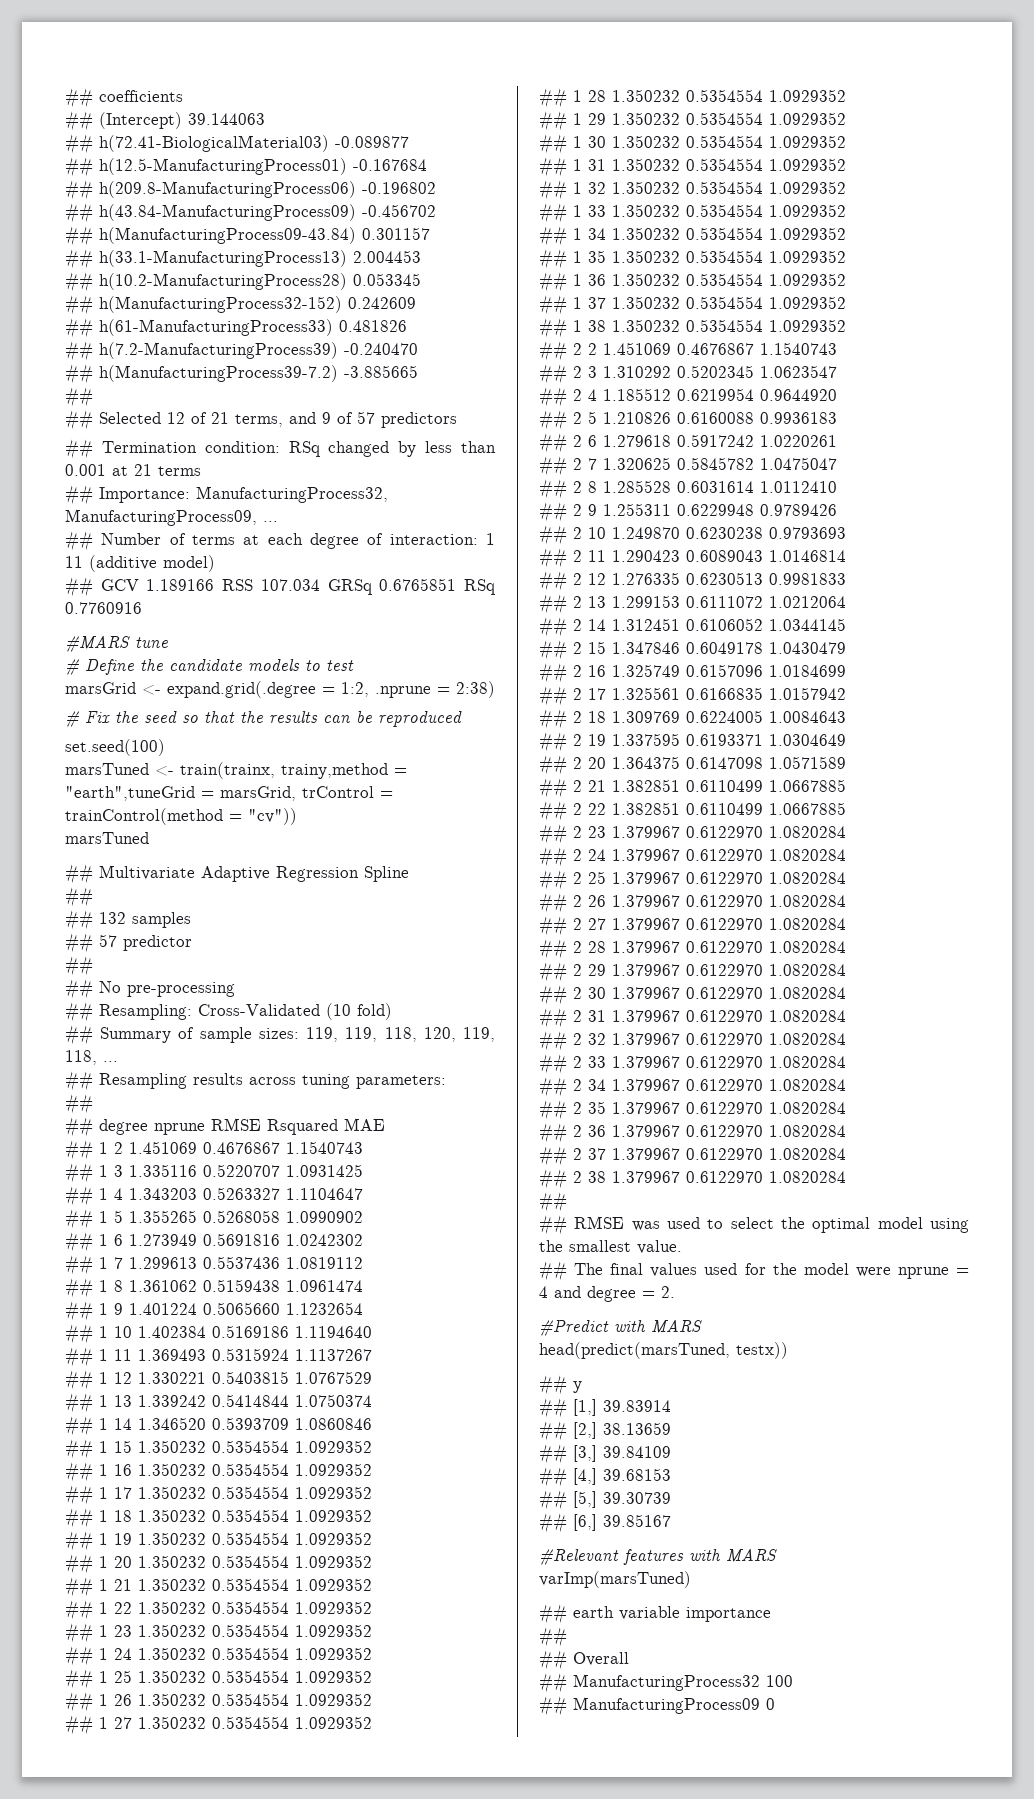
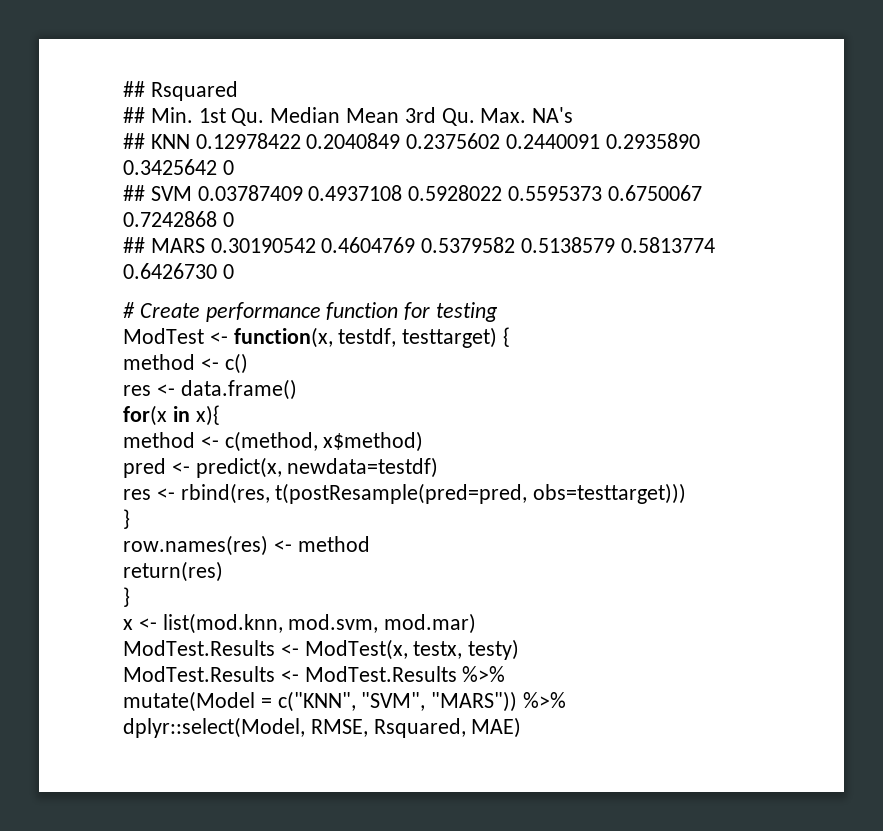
- ## coefficients
- ## (Intercept) 39.144063
- ## h(72.41-BiologicalMaterial03) -0.089877
- ## h(12.5-ManufacturingProcess01) -0.167684
- ## h(209.8-ManufacturingProcess06) -0.196802
- ## h(43.84-ManufacturingProcess09) -0.456702
- ## h(ManufacturingProcess09-43.84) 0.301157
- ## h(33.1-ManufacturingProcess13) 2.004453
- ## h(10.2-ManufacturingProcess28) 0.053345
- ## h(ManufacturingProcess32-152) 0.242609
- ## h(61-ManufacturingProcess33) 0.481826
- ## h(7.2-ManufacturingProcess39) -0.240470
- ## h(ManufacturingProcess39-7.2) -3.885665
- ##
- ## Selected 12 of 21 terms, and 9 of 57 predictors
- ## Termination condition: RSq changed by less than 0.001 at 21 terms
- ## Importance: ManufacturingProcess32, ManufacturingProcess09, ...
- ## Number of terms at each degree of interaction: 1 11 (additive model)
- ## GCV 1.189166 RSS 107.034 GRSq 0.6765851 RSq 0.7760916
- #MARS tune
- # Define the candidate models to test
- marsGrid <- expand.grid(.degree = 1:2, .nprune = 2:38)
- # Fix the seed so that the results can be reproduced
- set.seed(100)
- marsTuned <- train(trainx, trainy,method = "earth",tuneGrid = marsGrid, trControl = trainControl(method = "cv"))
- marsTuned
- ## Multivariate Adaptive Regression Spline
- ##
- ## 132 samples
- ## 57 predictor
- ##
- ## No pre-processing
- ## Resampling: Cross-Validated (10 fold)
- ## Summary of sample sizes: 119, 119, 118, 120, 119, 118, ...
- ## Resampling results across tuning parameters:
- ##
- ## degree nprune RMSE Rsquared MAE
- ## 1 2 1.451069 0.4676867 1.1540743
- ## 1 3 1.335116 0.5220707 1.0931425
- ## 1 4 1.343203 0.5263327 1.1104647
- ## 1 5 1.355265 0.5268058 1.0990902
- ## 1 6 1.273949 0.5691816 1.0242302
- ## 1 7 1.299613 0.5537436 1.0819112
- ## 1 8 1.361062 0.5159438 1.0961474
- ## 1 9 1.401224 0.5065660 1.1232654
- ## 1 10 1.402384 0.5169186 1.1194640
- ## 1 11 1.369493 0.5315924 1.1137267
- ## 1 12 1.330221 0.5403815 1.0767529
- ## 1 13 1.339242 0.5414844 1.0750374
- ## 1 14 1.346520 0.5393709 1.0860846
- ## 1 15 1.350232 0.5354554 1.0929352
- ## 1 16 1.350232 0.5354554 1.0929352
- ## 1 17 1.350232 0.5354554 1.0929352
- ## 1 18 1.350232 0.5354554 1.0929352
- ## 1 19 1.350232 0.5354554 1.0929352
- ## 1 20 1.350232 0.5354554 1.0929352
- ## 1 21 1.350232 0.5354554 1.0929352
- ## 1 22 1.350232 0.5354554 1.0929352
- ## 1 23 1.350232 0.5354554 1.0929352
- ## 1 24 1.350232 0.5354554 1.0929352
- ## 1 25 1.350232 0.5354554 1.0929352
- ## 1 26 1.350232 0.5354554 1.0929352
- ## 1 27 1.350232 0.5354554 1.0929352
- ## 1 28 1.350232 0.5354554 1.0929352
- ## 1 29 1.350232 0.5354554 1.0929352
- ## 1 30 1.350232 0.5354554 1.0929352
- ## 1 31 1.350232 0.5354554 1.0929352
- ## 1 32 1.350232 0.5354554 1.0929352
- ## 1 33 1.350232 0.5354554 1.0929352
- ## 1 34 1.350232 0.5354554 1.0929352
- ## 1 35 1.350232 0.5354554 1.0929352
- ## 1 36 1.350232 0.5354554 1.0929352
- ## 1 37 1.350232 0.5354554 1.0929352
- ## 1 38 1.350232 0.5354554 1.0929352
- ## 2 2 1.451069 0.4676867 1.1540743
- ## 2 3 1.310292 0.5202345 1.0623547
- ## 2 4 1.185512 0.6219954 0.9644920
- ## 2 5 1.210826 0.6160088 0.9936183
- ## 2 6 1.279618 0.5917242 1.0220261
- ## 2 7 1.320625 0.5845782 1.0475047
- ## 2 8 1.285528 0.6031614 1.0112410
- ## 2 9 1.255311 0.6229948 0.9789426
- ## 2 10 1.249870 0.6230238 0.9793693
- ## 2 11 1.290423 0.6089043 1.0146814
- ## 2 12 1.276335 0.6230513 0.9981833
- ## 2 13 1.299153 0.6111072 1.0212064
- ## 2 14 1.312451 0.6106052 1.0344145
- ## 2 15 1.347846 0.6049178 1.0430479
- ## 2 16 1.325749 0.6157096 1.0184699
- ## 2 17 1.325561 0.6166835 1.0157942
- ## 2 18 1.309769 0.6224005 1.0084643
- ## 2 19 1.337595 0.6193371 1.0304649
- ## 2 20 1.364375 0.6147098 1.0571589
- ## 2 21 1.382851 0.6110499 1.0667885
- ## 2 22 1.382851 0.6110499 1.0667885
- ## 2 23 1.379967 0.6122970 1.0820284
- ## 2 24 1.379967 0.6122970 1.0820284
- ## 2 25 1.379967 0.6122970 1.0820284
- ## 2 26 1.379967 0.6122970 1.0820284
- ## 2 27 1.379967 0.6122970 1.0820284
- ## 2 28 1.379967 0.6122970 1.0820284
- ## 2 29 1.379967 0.6122970 1.0820284
- ## 2 30 1.379967 0.6122970 1.0820284
- ## 2 31 1.379967 0.6122970 1.0820284
- ## 2 32 1.379967 0.6122970 1.0820284
- ## 2 33 1.379967 0.6122970 1.0820284
- ## 2 34 1.379967 0.6122970 1.0820284
- ## 2 35 1.379967 0.6122970 1.0820284
- ## 2 36 1.379967 0.6122970 1.0820284
- ## 2 37 1.379967 0.6122970 1.0820284
- ## 2 38 1.379967 0.6122970 1.0820284
- ##
- ## RMSE was used to select the optimal model using the smallest value.
- ## The final values used for the model were nprune = 4 and degree = 2.
- #Predict with MARS
- head(predict(marsTuned, testx))
- ## y
- ## [1,] 39.83914
- ## [2,] 38.13659
- ## [3,] 39.84109
- ## [4,] 39.68153
- ## [5,] 39.30739
- ## [6,] 39.85167
- #Relevant features with MARS
- varImp(marsTuned)
- ## earth variable importance
- ##
- ## Overall
- ## ManufacturingProcess32 100
- ## ManufacturingProcess09 0
+ ## Rsquared
+ ## Min. 1st Qu. Median Mean 3rd Qu. Max. NA's
+ ## KNN 0.12978422 0.2040849 0.2375602 0.2440091 0.2935890 0.3425642 0
+ ## SVM 0.03787409 0.4937108 0.5928022 0.5595373 0.6750067 0.7242868 0
+ ## MARS 0.30190542 0.4604769 0.5379582 0.5138579 0.5813774 0.6426730 0
+ # Create performance function for testing
+ ModTest <- function(x, testdf, testtarget) {
+ method <- c()
+ res <- data.frame()
+ for(x in x){
+ method <- c(method, x$method)
+ pred <- predict(x, newdata=testdf)
+ res <- rbind(res, t(postResample(pred=pred, obs=testtarget)))
+ }
+ row.names(res) <- method
+ return(res)
+ }
+ x <- list(mod.knn, mod.svm, mod.mar)
+ ModTest.Results <- ModTest(x, testx, testy)
+ ModTest.Results <- ModTest.Results %>%
+ mutate(Model = c("KNN", "SVM", "MARS")) %>%
+ dplyr::select(Model, RMSE, Rsquared, MAE)

